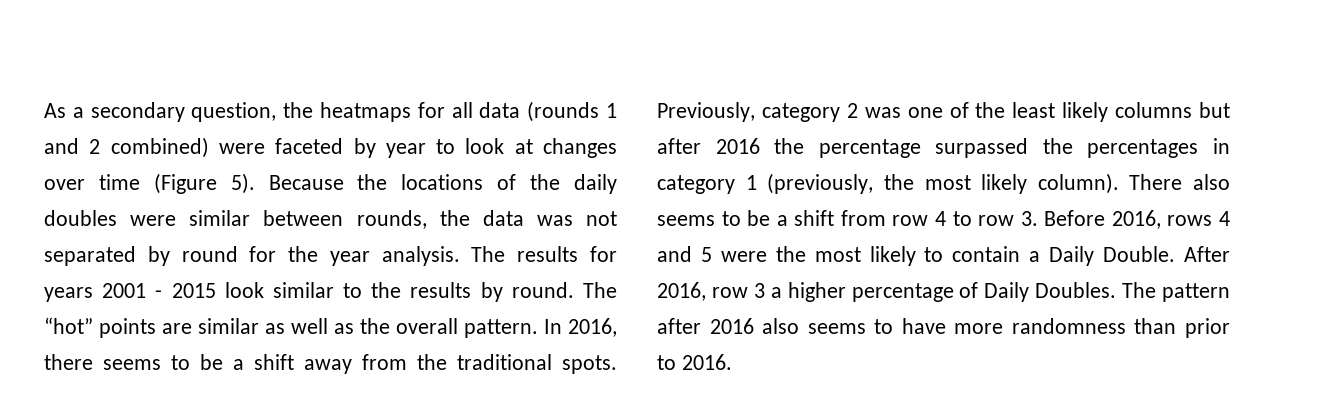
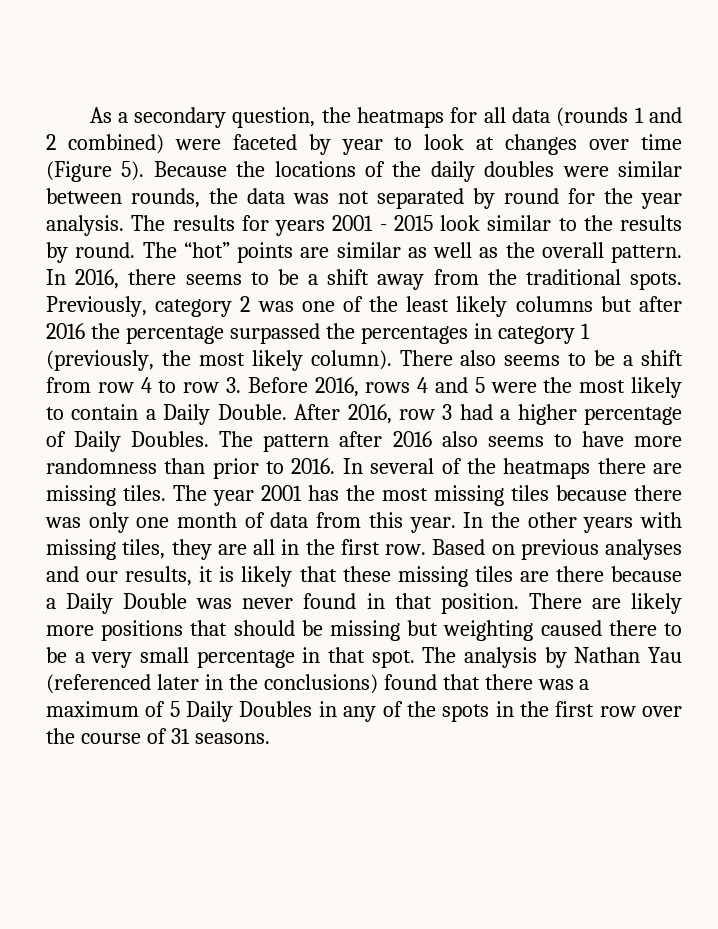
- After 2016, row 3 a higher percentage of Daily Doubles.
+ After 2016, row 3 had a higher percentage of Daily Doubles.
+ In several of the heatmaps there are missing tiles. The year 2001 has the most missing tiles because there was only one month of data from this year. In the other years with missing tiles, they are all in the first row. Based on previous analyses and our results, it is likely that these missing tiles are there because a Daily Double was never found in that position. There are likely more positions that should be missing but weighting caused there to be a very small percentage in that spot. The analysis by Nathan Yau (referenced later in the conclusions) found that there was a maximum of 5 Daily Doubles in any of the spots in the first row over the course of 31 seasons.

